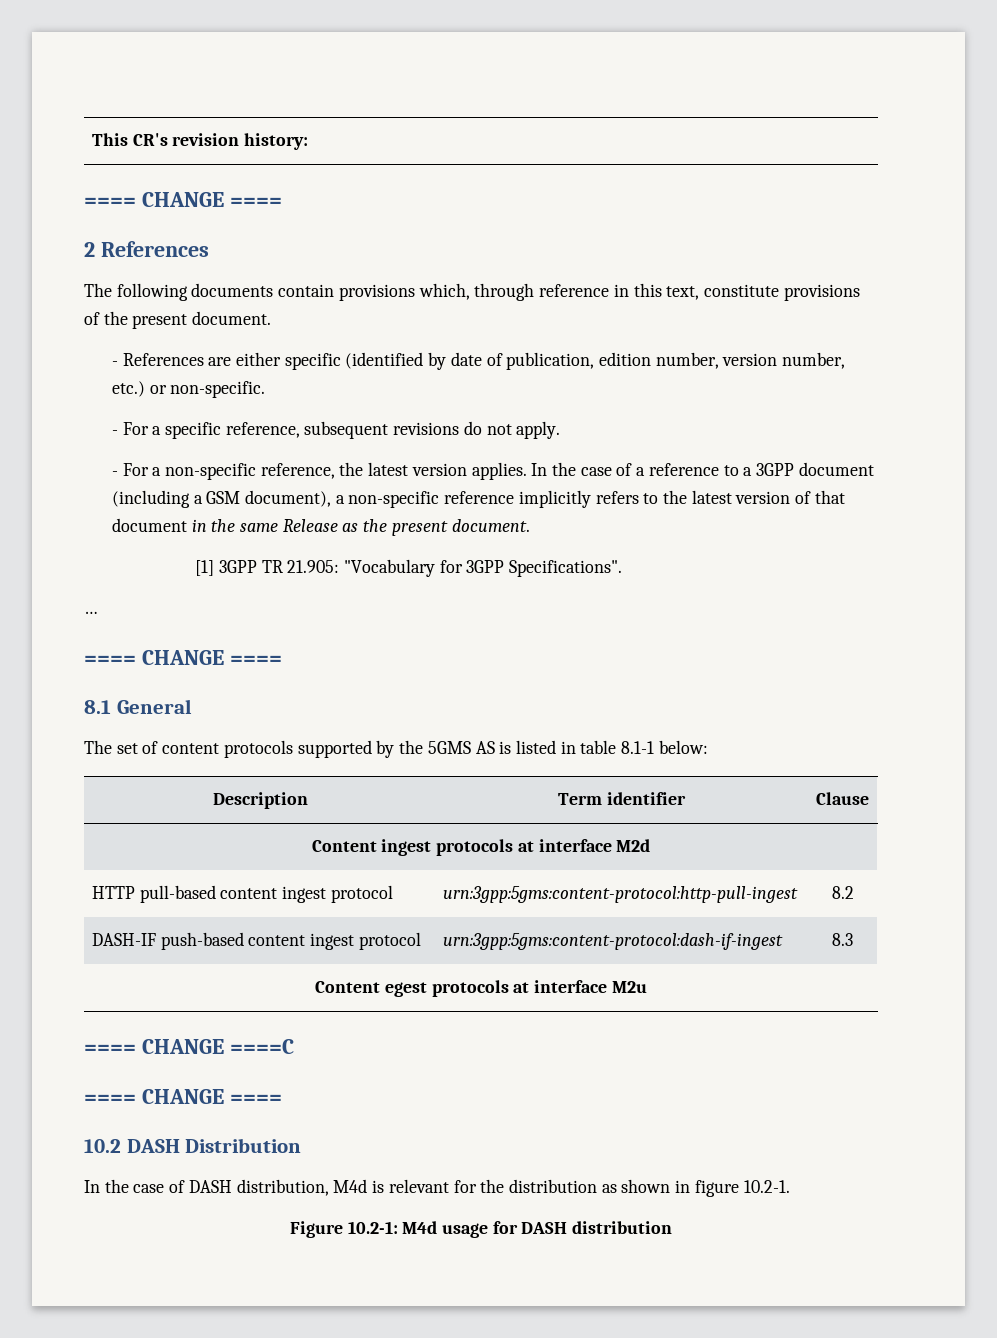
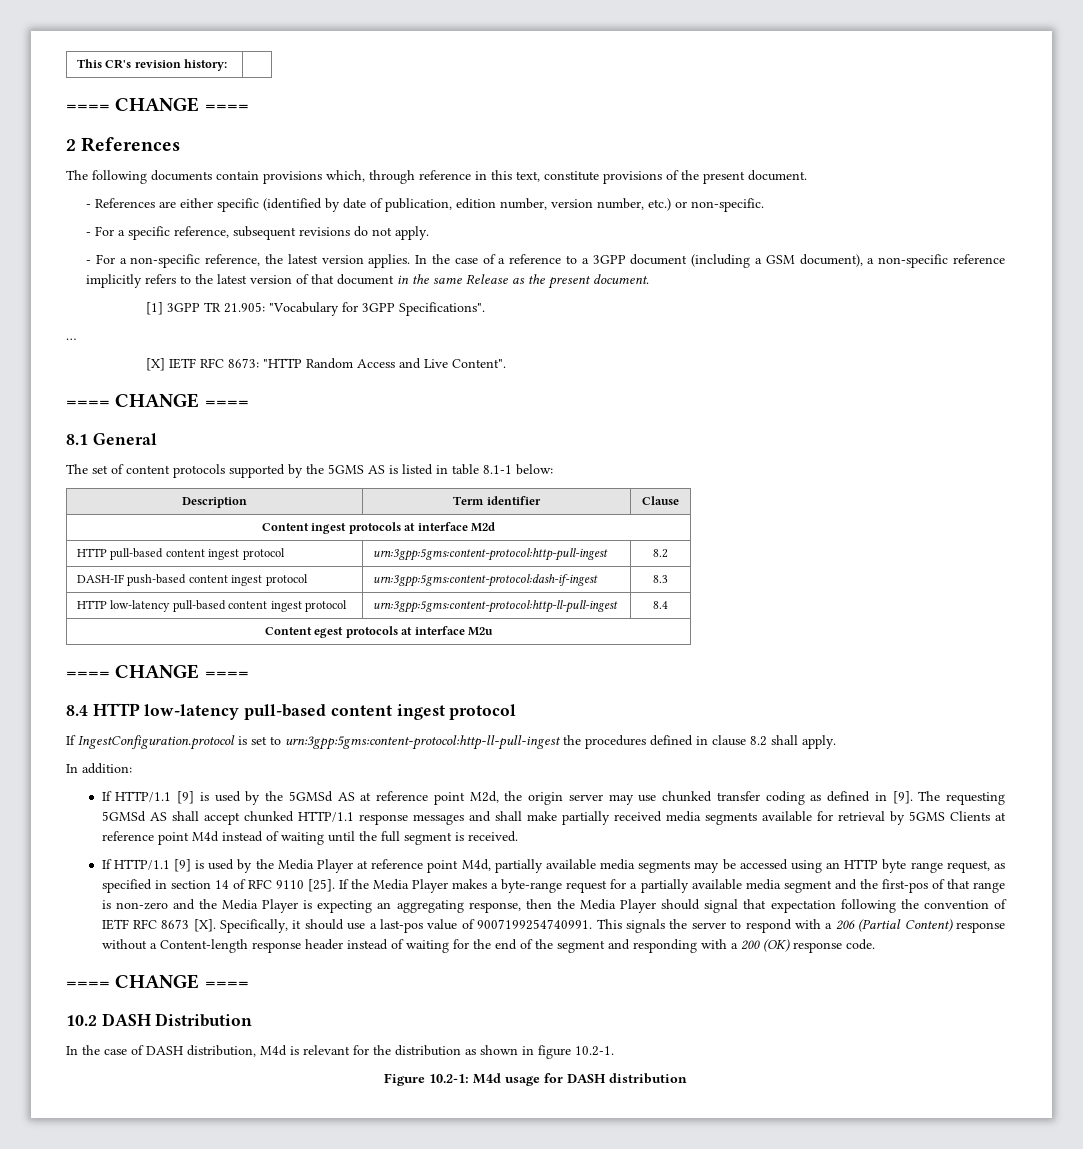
+ [X] IETF RFC 8673: "HTTP Random Access and Live Content".
+ HTTP low-latency pull-based content ingest protocol | urn:3gpp:5gms:content-protocol:http-ll-pull-ingest | 8.4
  Content egest protocols at interface M2u
- ==== CHANGE ====C
+ ==== CHANGE ====
+ 8.4 HTTP low-latency pull-based content ingest protocol
+ If IngestConfiguration.protocol is set to urn:3gpp:5gms:content-protocol:http-ll-pull-ingest the procedures defined in clause 8.2 shall apply.
+ In addition:
+ If HTTP/1.1 [9] is used by the 5GMSd AS at reference point M2d, the origin server may use chunked transfer coding as defined in [9]. The requesting 5GMSd AS shall accept chunked HTTP/1.1 response messages and shall make partially received media segments available for retrieval by 5GMS Clients at reference point M4d instead of waiting until the full segment is received.
+ If HTTP/1.1 [9] is used by the Media Player at reference point M4d, partially available media segments may be accessed using an HTTP byte range request, as specified in section 14 of RFC 9110 [25]. If the Media Player makes a byte-range request for a partially available media segment and the first-pos of that range is non-zero and the Media Player is expecting an aggregating response, then the Media Player should signal that expectation following the convention of IETF RFC 8673 [X]. Specifically, it should use a last-pos value of 9007199254740991. This signals the server to respond with a 206 (Partial Content) response without a Content-length response header instead of waiting for the end of the segment and responding with a 200 (OK) response code.

